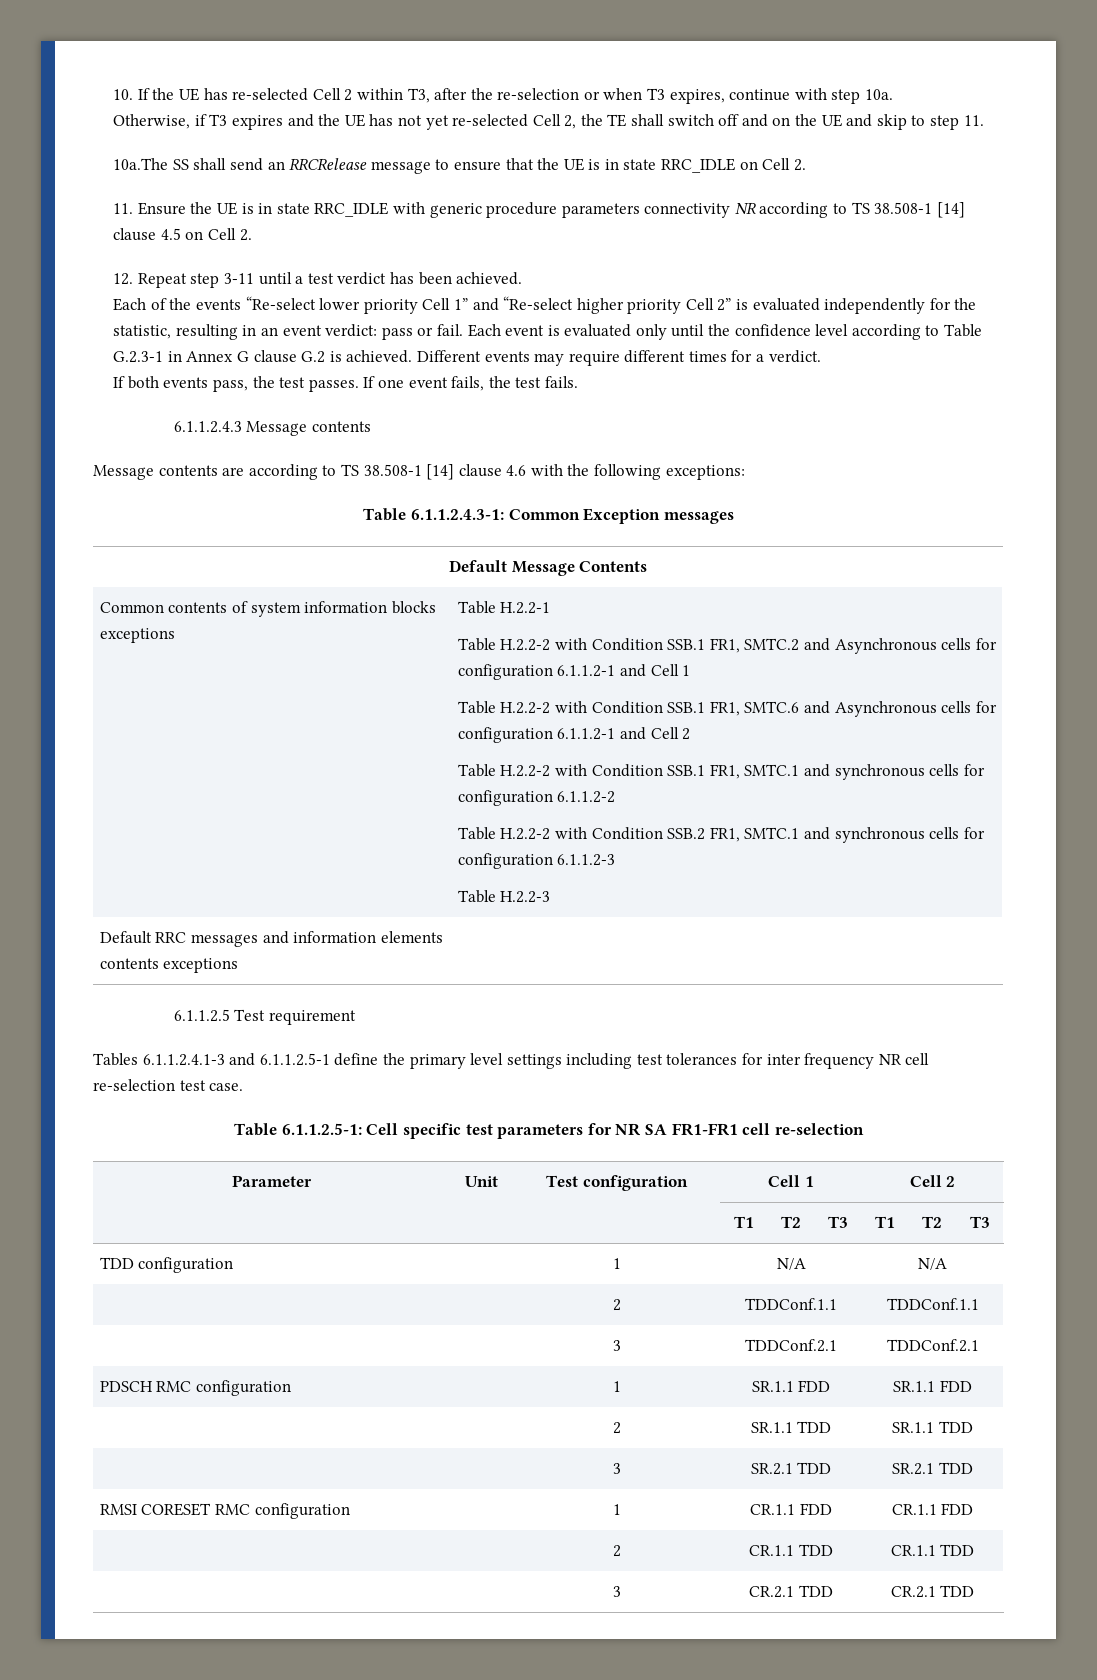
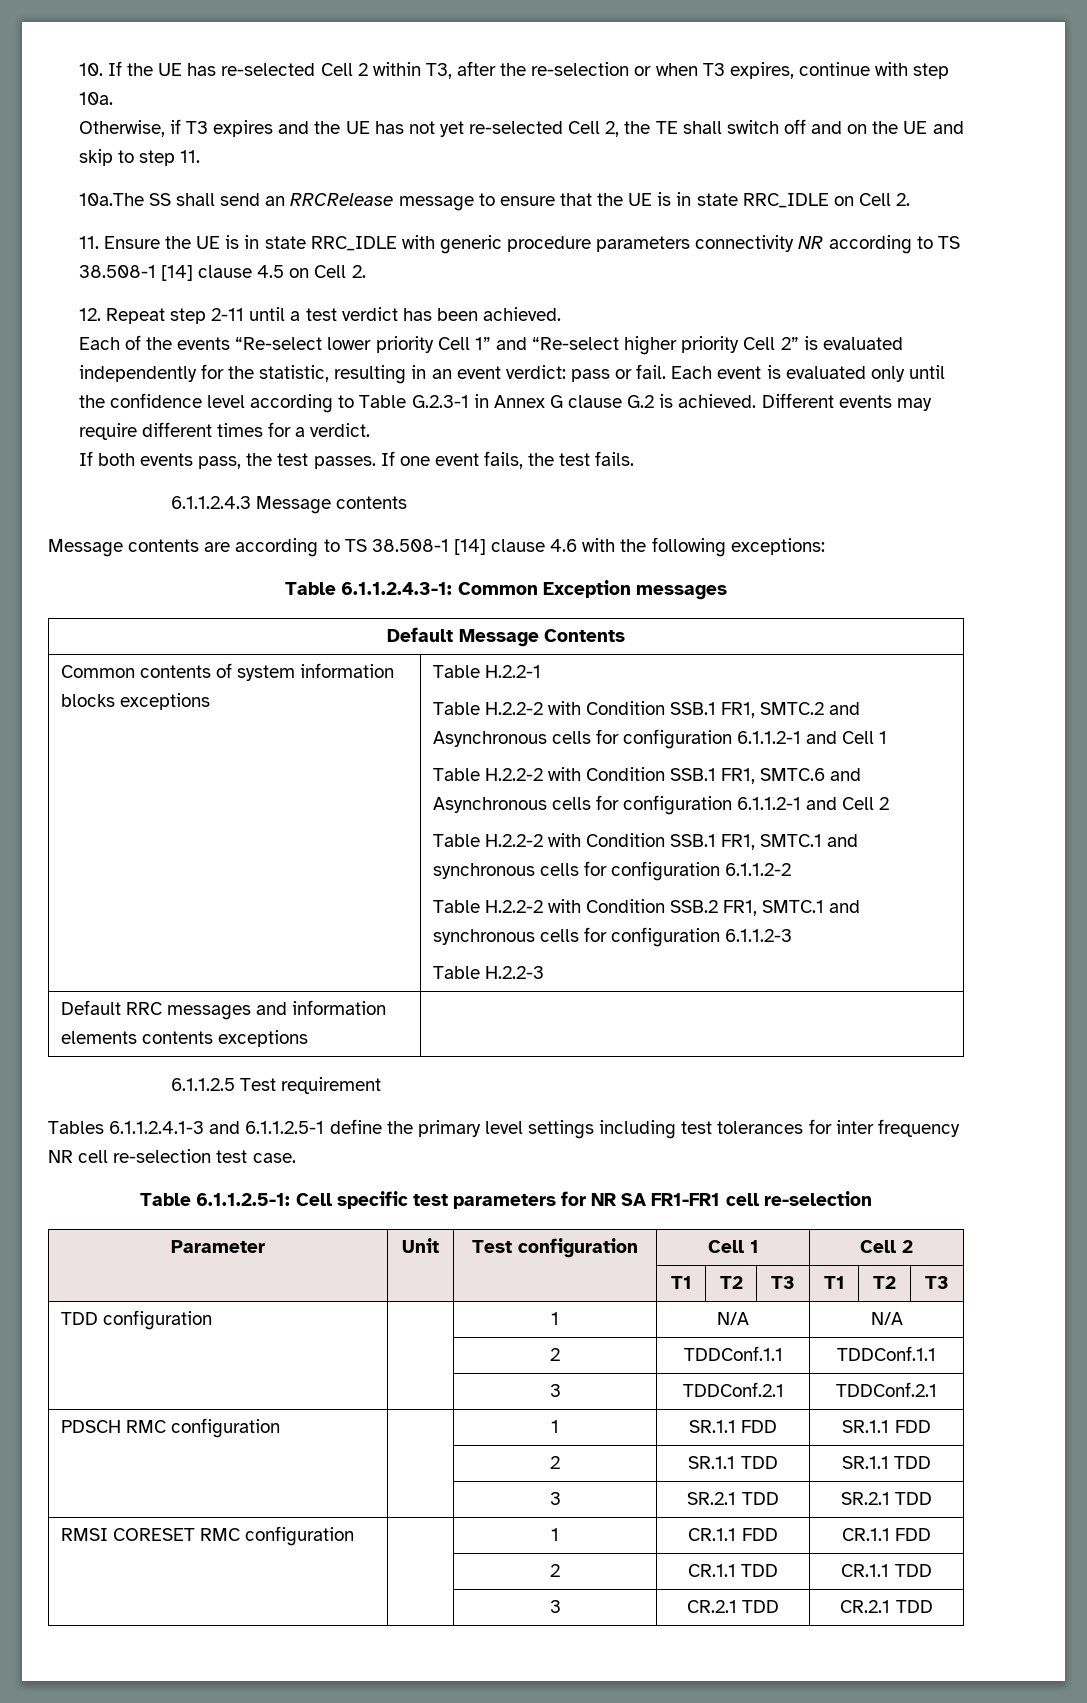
- 12. Repeat step 3-11 until a test verdict has been achieved.
+ 12. Repeat step 2-11 until a test verdict has been achieved.

